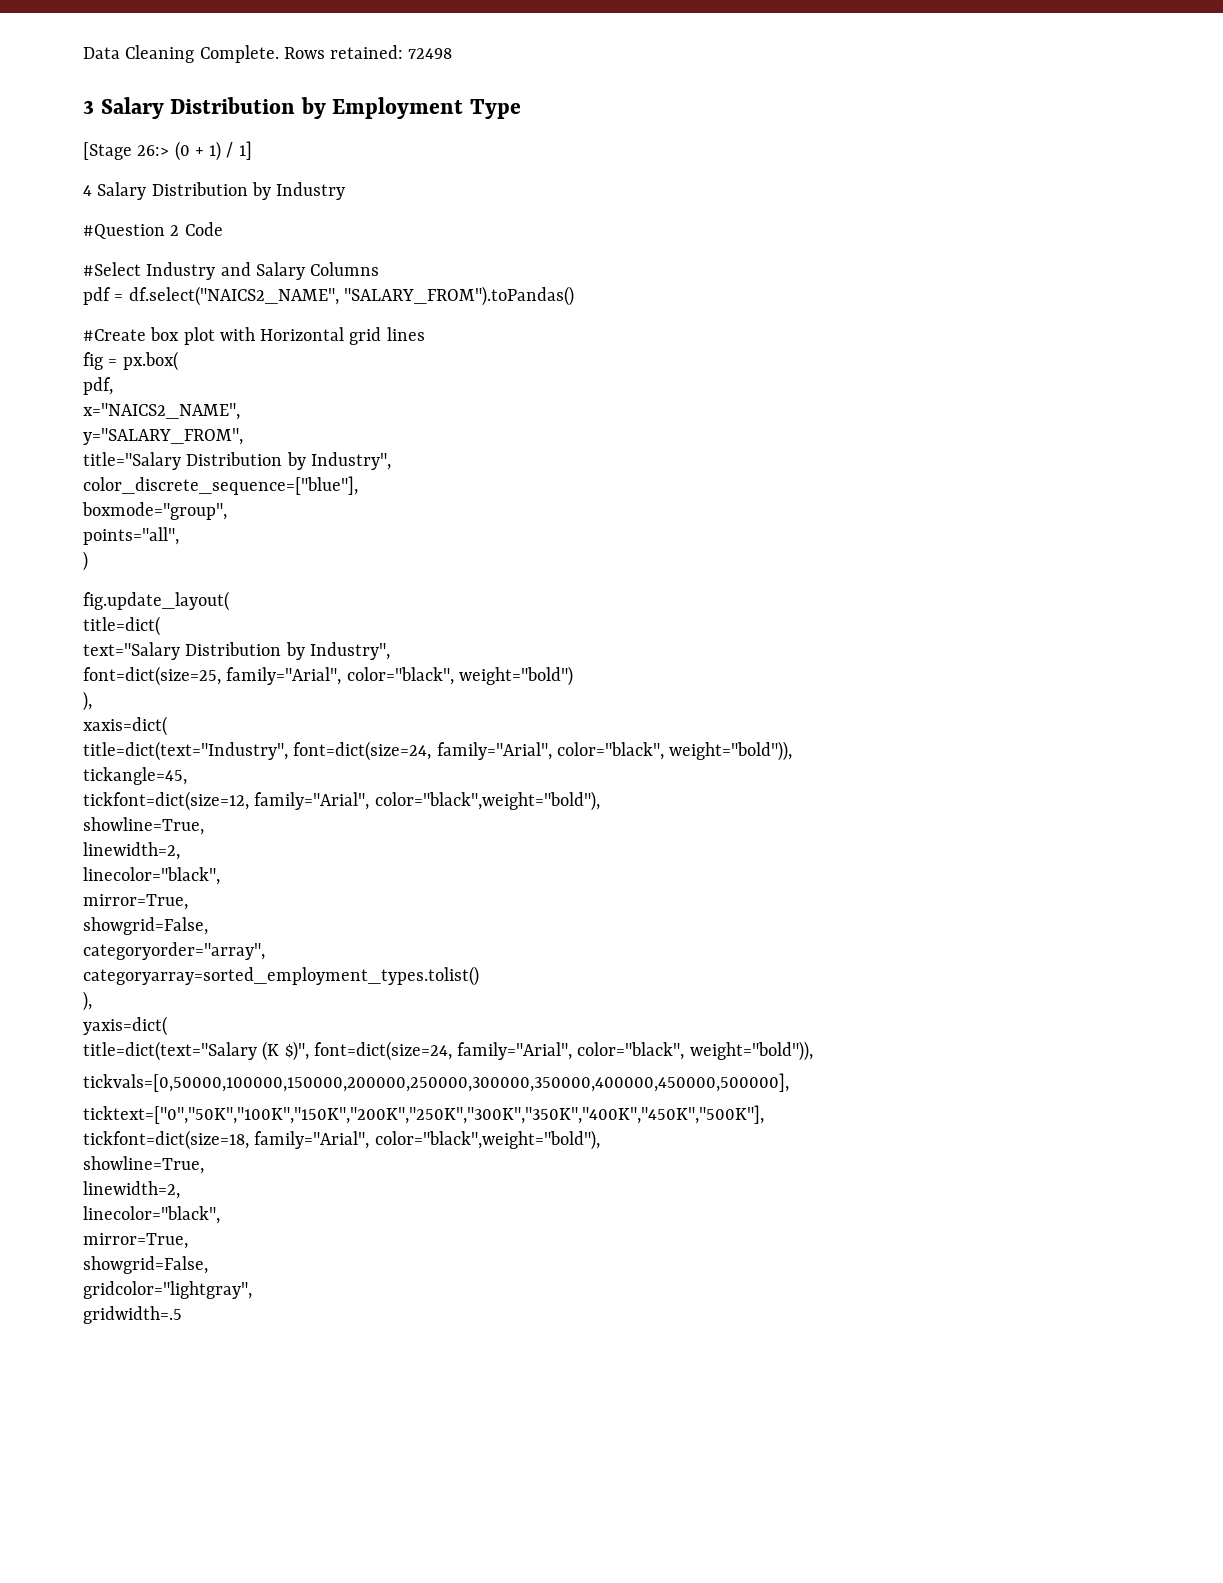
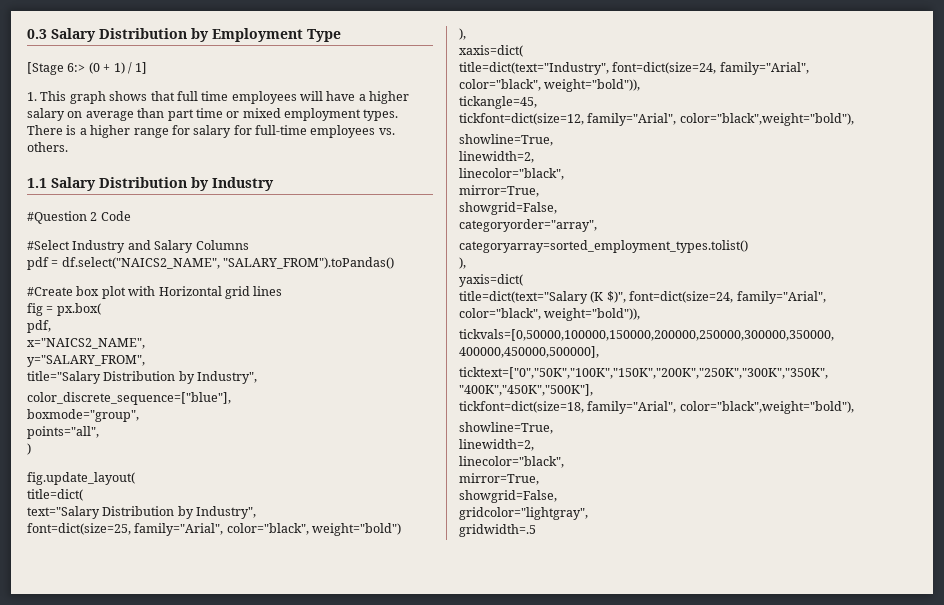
- Data Cleaning Complete. Rows retained: 72498
- 3 Salary Distribution by Employment Type
+ 0.3 Salary Distribution by Employment Type
- [Stage 26:> (0 + 1) / 1]
+ [Stage 6:> (0 + 1) / 1]
- 4 Salary Distribution by Industry
+ 1. This graph shows that full time employees will have a higher salary on average than part time or mixed employment types. There is a higher range for salary for full-time employees vs. others.
+ 1.1 Salary Distribution by Industry

